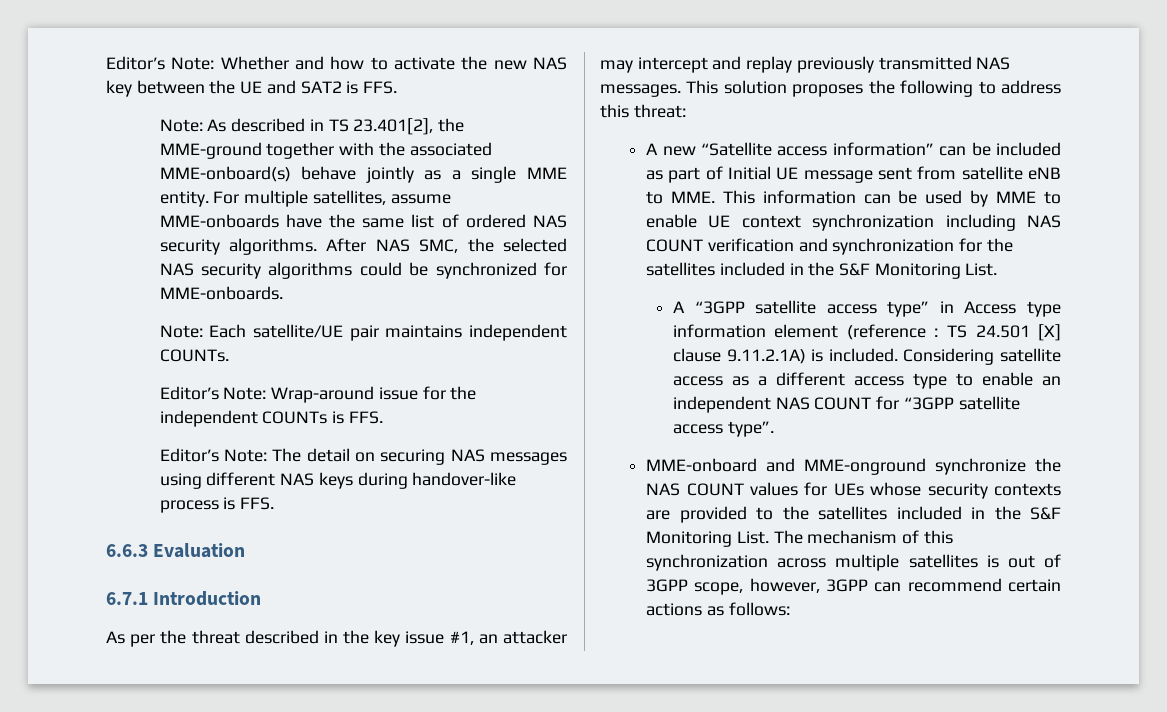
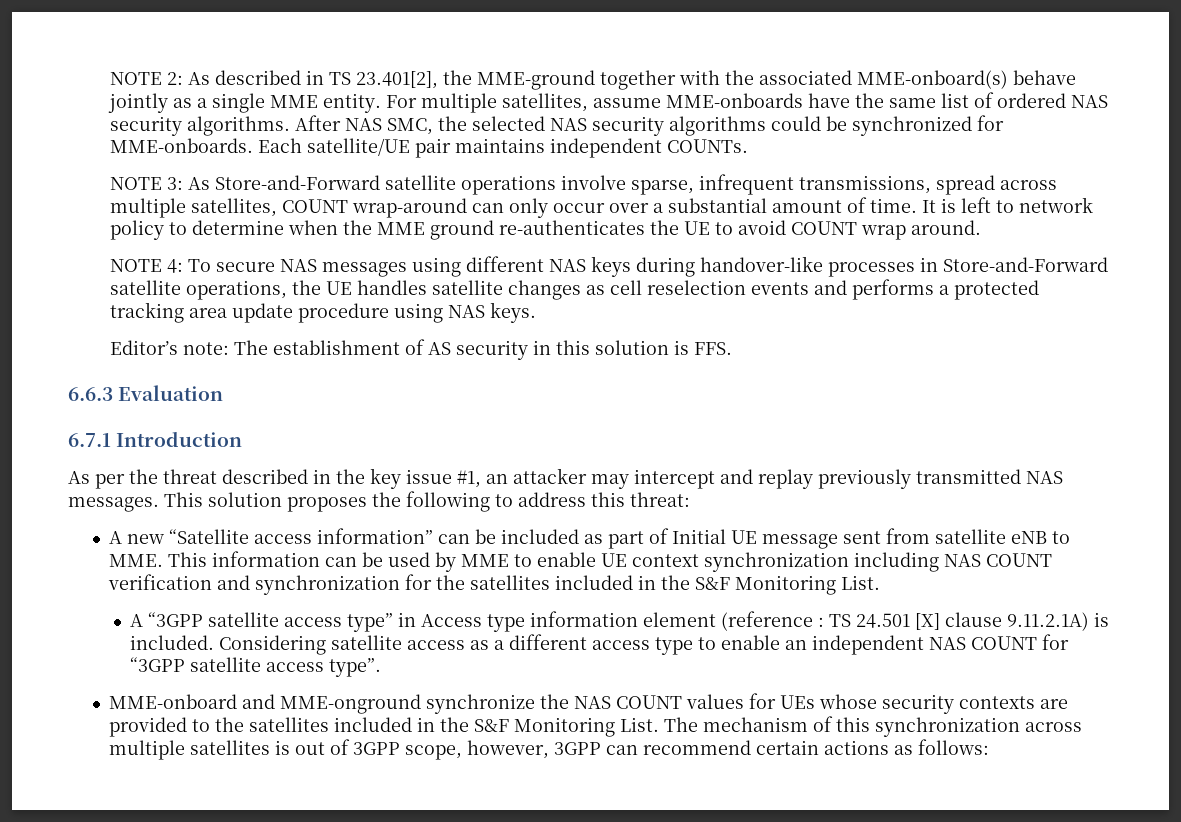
- Editor’s Note: Whether and how to activate the new NAS key between the UE and SAT2 is FFS.
- Note: As described in TS 23.401[2], the MME-ground together with the associated MME-onboard(s) behave jointly as a single MME entity.
+ NOTE 2: As described in TS 23.401[2], the MME-ground together with the associated MME-onboard(s) behave jointly as a single MME entity.
- After NAS SMC, the selected NAS security algorithms could be synchronized for MME-onboards.
- Note: Each satellite/UE pair maintains independent COUNTs.
+ After NAS SMC, the selected NAS security algorithms could be synchronized for MME-onboards. Each satellite/UE pair maintains independent COUNTs.
- Editor’s Note: Wrap-around issue for the independent COUNTs is FFS.
- Editor’s Note: The detail on securing NAS messages using different NAS keys during handover-like process is FFS.
+ NOTE 3: As Store-and-Forward satellite operations involve sparse, infrequent transmissions, spread across multiple satellites, COUNT wrap-around can only occur over a substantial amount of time. It is left to network policy to determine when the MME ground re-authenticates the UE to avoid COUNT wrap around.
+ NOTE 4: To secure NAS messages using different NAS keys during handover-like processes in Store-and-Forward satellite operations, the UE handles satellite changes as cell reselection events and performs a protected tracking area update procedure using NAS keys.
+ Editor’s note: The establishment of AS security in this solution is FFS.

